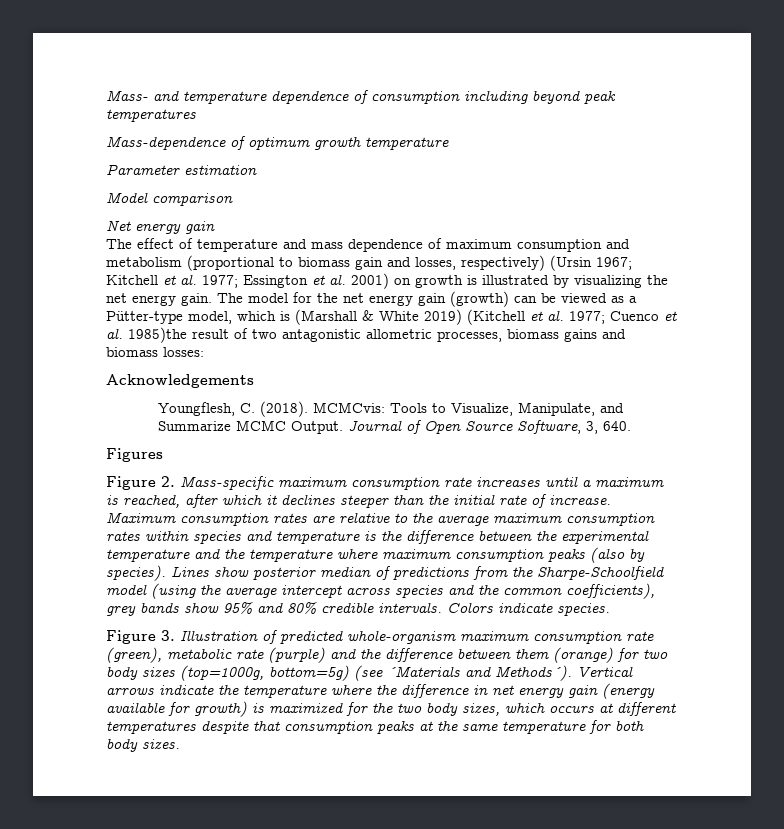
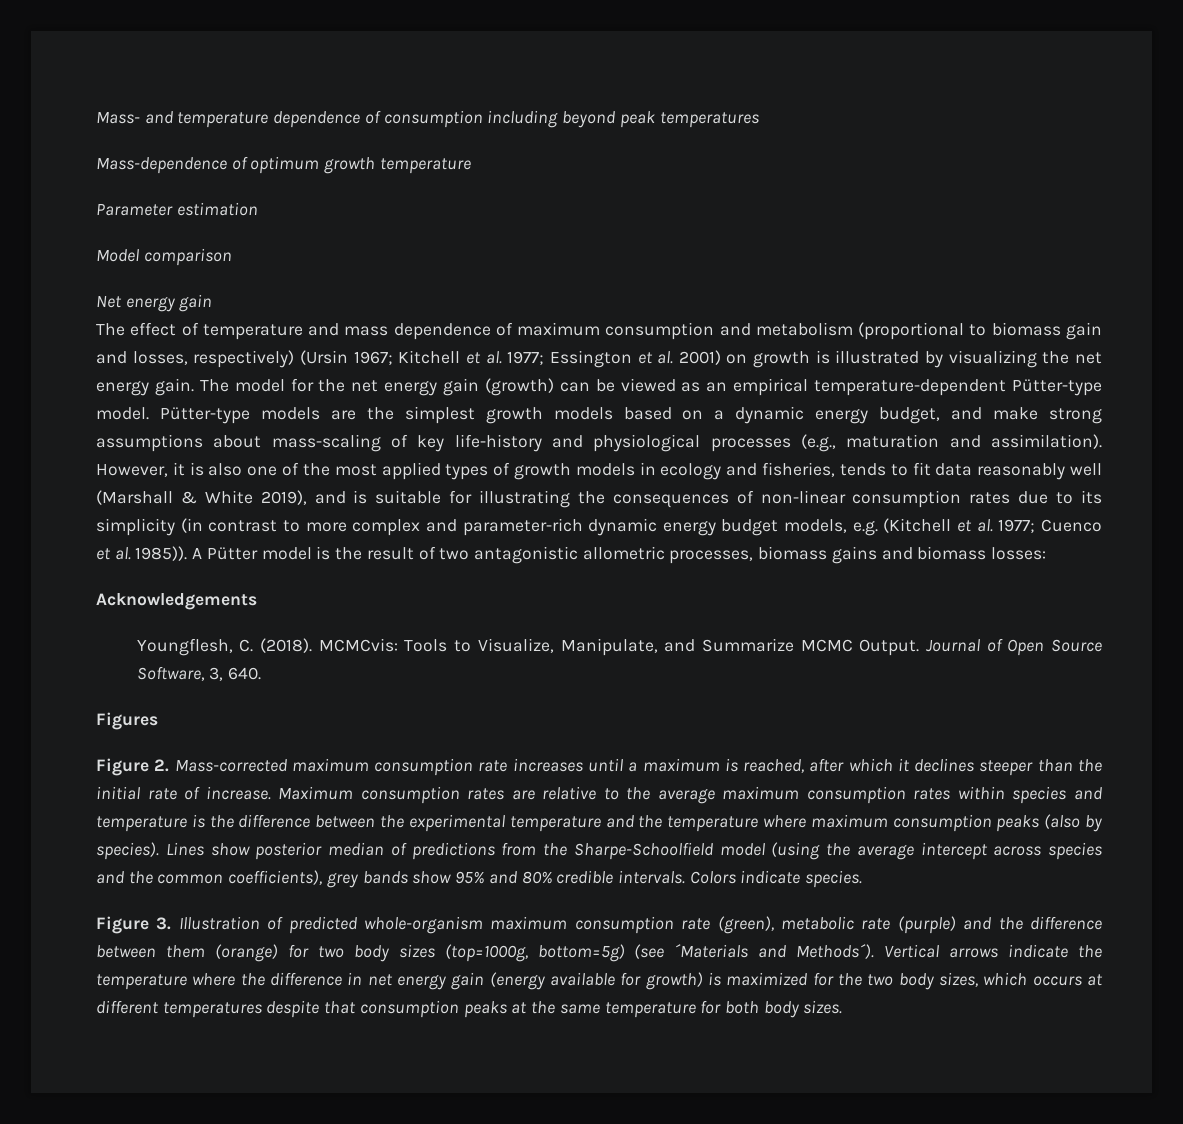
- The model for the net energy gain (growth) can be viewed as a Pütter-type model, which is (Marshall & White 2019) (Kitchell et al. 1977; Cuenco et al. 1985)the result of two antagonistic allometric processes, biomass gains and biomass losses:
+ The model for the net energy gain (growth) can be viewed as an empirical temperature-dependent Pütter-type model. Pütter-type models are the simplest growth models based on a dynamic energy budget, and make strong assumptions about mass-scaling of key life-history and physiological processes (e.g., maturation and assimilation). However, it is also one of the most applied types of growth models in ecology and fisheries, tends to fit data reasonably well (Marshall & White 2019), and is suitable for illustrating the consequences of non-linear consumption rates due to its simplicity (in contrast to more complex and parameter-rich dynamic energy budget models, e.g. (Kitchell et al. 1977; Cuenco et al. 1985)). A Pütter model is the result of two antagonistic allometric processes, biomass gains and biomass losses:
- Figure 2. Mass-specific maximum consumption rate increases until a maximum is reached, after which it declines steeper than the initial rate of increase.
+ Figure 2. Mass-corrected maximum consumption rate increases until a maximum is reached, after which it declines steeper than the initial rate of increase.

